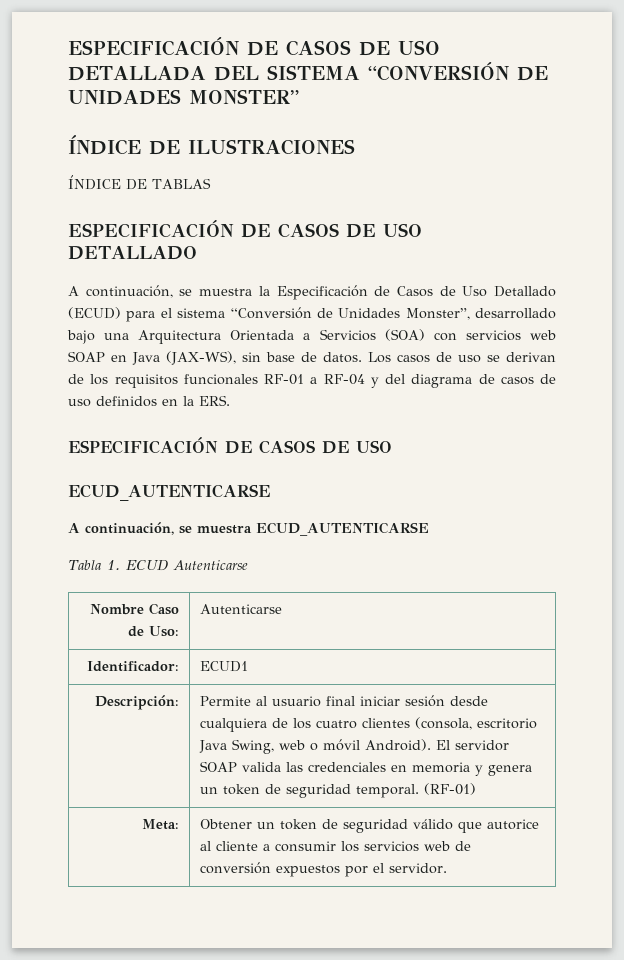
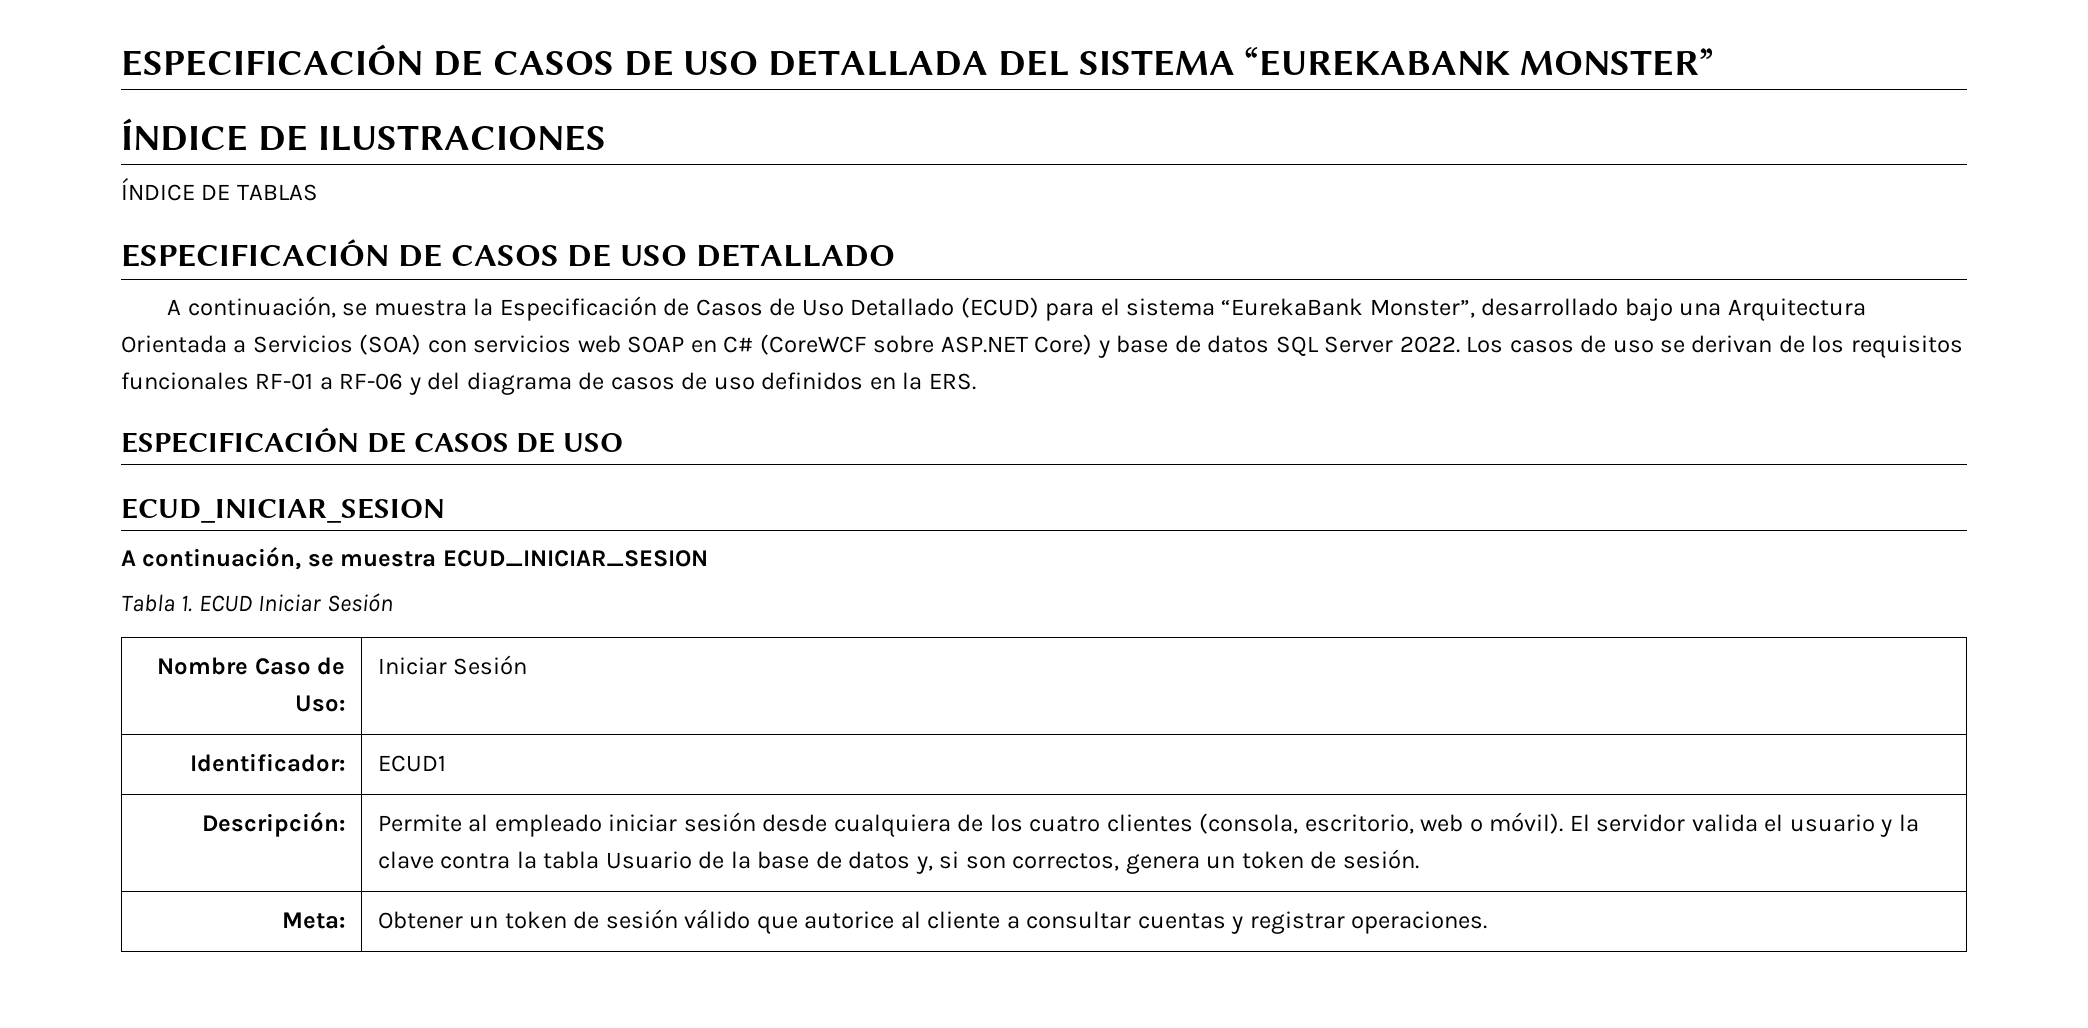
- ESPECIFICACIÓN DE CASOS DE USO DETALLADA DEL SISTEMA “CONVERSIÓN DE UNIDADES MONSTER”
+ ESPECIFICACIÓN DE CASOS DE USO DETALLADA DEL SISTEMA “EUREKABANK MONSTER”
- A continuación, se muestra la Especificación de Casos de Uso Detallado (ECUD) para el sistema “Conversión de Unidades Monster”, desarrollado bajo una Arquitectura Orientada a Servicios (SOA) con servicios web SOAP en Java (JAX-WS), sin base de datos.
+ A continuación, se muestra la Especificación de Casos de Uso Detallado (ECUD) para el sistema “EurekaBank Monster”, desarrollado bajo una Arquitectura Orientada a Servicios (SOA) con servicios web SOAP en C# (CoreWCF sobre ASP.NET Core) y base de datos SQL Server 2022.
- Los casos de uso se derivan de los requisitos funcionales RF-01 a RF-04 y del diagrama de casos de uso definidos en la ERS.
+ Los casos de uso se derivan de los requisitos funcionales RF-01 a RF-06 y del diagrama de casos de uso definidos en la ERS.
  ESPECIFICACIÓN DE CASOS DE USO
- ECUD_AUTENTICARSE
- A continuación, se muestra ECUD_AUTENTICARSE
+ ECUD_INICIAR_SESION
+ A continuación, se muestra ECUD_INICIAR_SESION
- Tabla 1. ECUD Autenticarse
+ Tabla 1. ECUD Iniciar Sesión
- Nombre Caso de Uso: | Autenticarse
+ Nombre Caso de Uso: | Iniciar Sesión
- Permite al usuario final iniciar sesión desde cualquiera de los cuatro clientes (consola, escritorio Java Swing, web o móvil Android). El servidor SOAP valida las credenciales en memoria y genera un token de seguridad temporal. (RF-01)
+ Permite al empleado iniciar sesión desde cualquiera de los cuatro clientes (consola, escritorio, web o móvil). El servidor valida el usuario y la clave contra la tabla Usuario de la base de datos y, si son correctos, genera un token de sesión.
- Meta: | Obtener un token de seguridad válido que autorice al cliente a consumir los servicios web de conversión expuestos por el servidor.
+ Meta: | Obtener un token de sesión válido que autorice al cliente a consultar cuentas y registrar operaciones.

